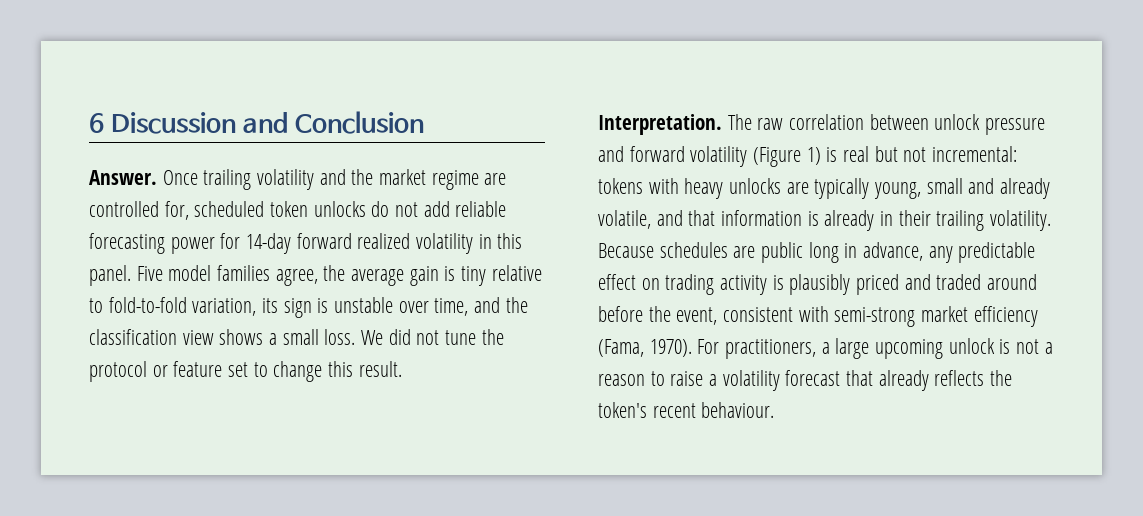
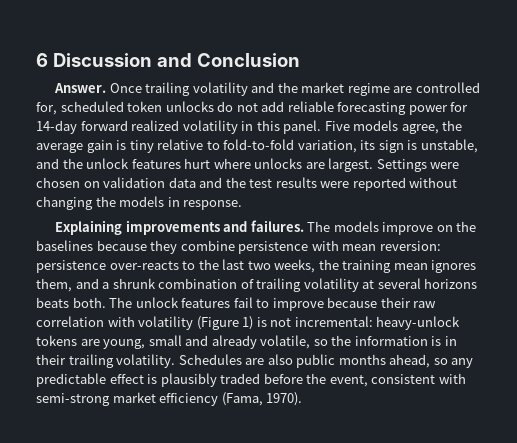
- Five model families agree, the average gain is tiny relative to fold-to-fold variation, its sign is unstable over time, and the classification view shows a small loss. We did not tune the protocol or feature set to change this result.
- Interpretation. The raw correlation between unlock pressure and forward volatility (Figure 1) is real but not incremental: tokens with heavy unlocks are typically young, small and already volatile, and that information is already in their trailing volatility.
+ Five models agree, the average gain is tiny relative to fold-to-fold variation, its sign is unstable, and the unlock features hurt where unlocks are largest. Settings were chosen on validation data and the test results were reported without changing the models in response.
+ Explaining improvements and failures. The models improve on the baselines because they combine persistence with mean reversion: persistence over-reacts to the last two weeks, the training mean ignores them, and a shrunk combination of trailing volatility at several horizons beats both. The unlock features fail to improve because their raw correlation with volatility (Figure 1) is not incremental: heavy-unlock tokens are young, small and already volatile, so the information is in their trailing volatility.
- Because schedules are public long in advance, any predictable effect on trading activity is plausibly priced and traded around before the event, consistent with semi-strong market efficiency (Fama, 1970). For practitioners, a large upcoming unlock is not a reason to raise a volatility forecast that already reflects the token's recent behaviour.
+ Schedules are also public months ahead, so any predictable effect is plausibly traded before the event, consistent with semi-strong market efficiency (Fama, 1970).

